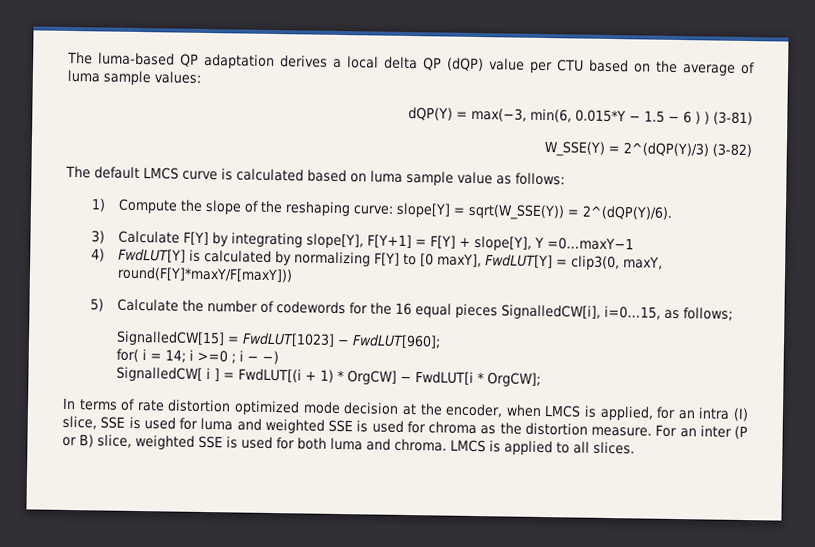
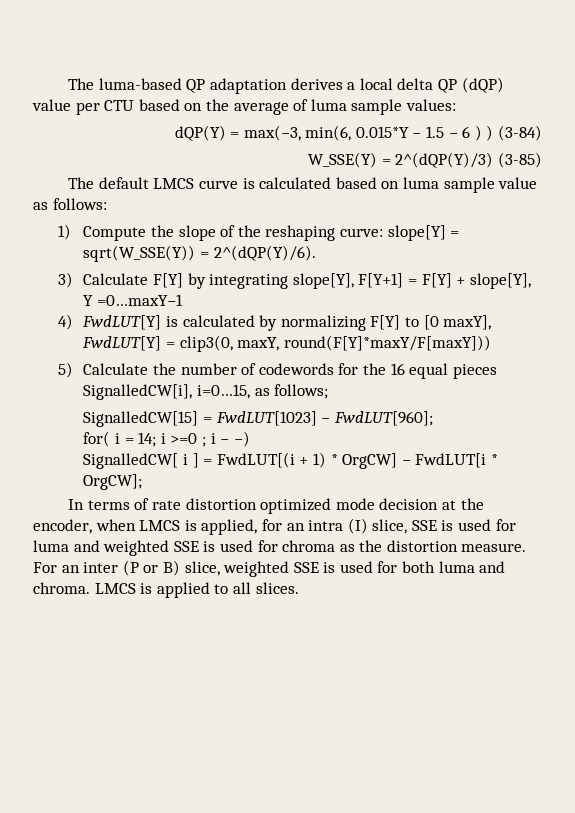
- dQP(Y) = max(−3, min(6, 0.015*Y − 1.5 − 6 ) ) (3-81)
+ dQP(Y) = max(−3, min(6, 0.015*Y − 1.5 − 6 ) ) (3-84)
- W_SSE(Y) = 2^(dQP(Y)/3) (3-82)
+ W_SSE(Y) = 2^(dQP(Y)/3) (3-85)

